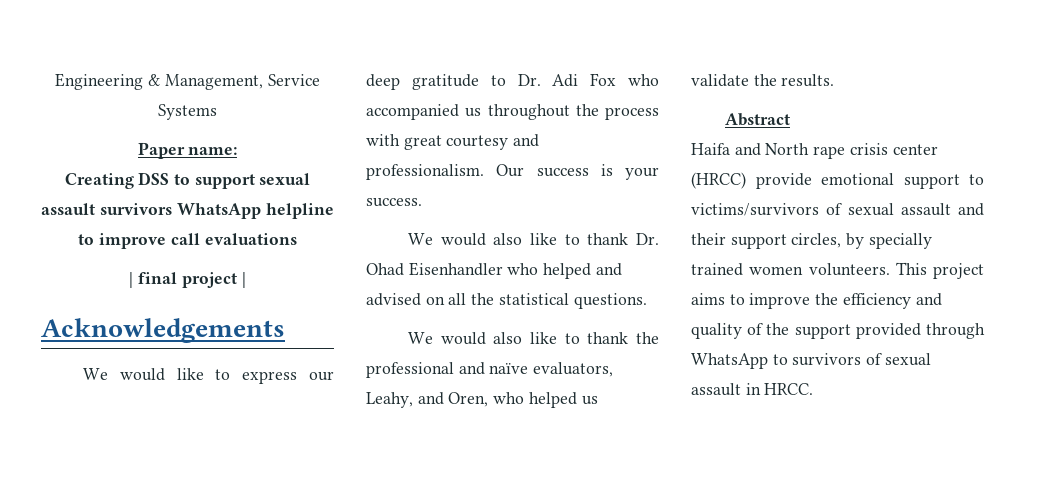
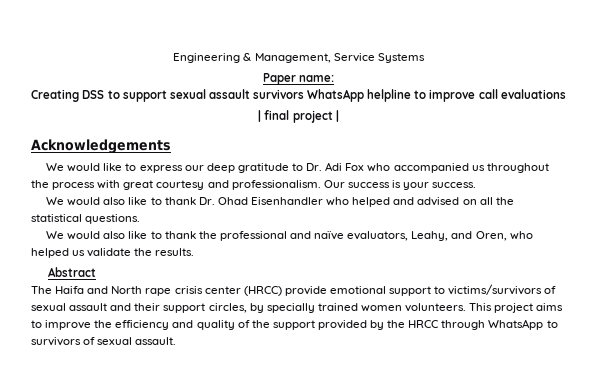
- Haifa and North rape crisis center (HRCC) provide emotional support to victims/survivors of sexual assault and their support circles, by specially trained women volunteers.
+ The Haifa and North rape crisis center (HRCC) provide emotional support to victims/survivors of sexual assault and their support circles, by specially trained women volunteers.
- This project aims to improve the efficiency and quality of the support provided through WhatsApp to survivors of sexual assault in HRCC.
+ This project aims to improve the efficiency and quality of the support provided by the HRCC through WhatsApp to survivors of sexual assault.

